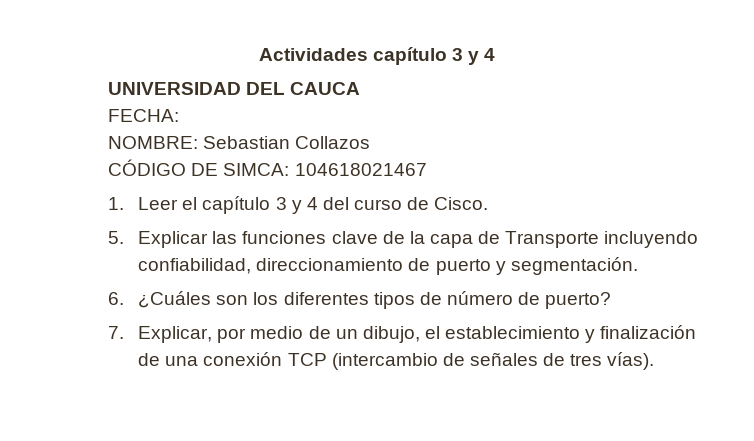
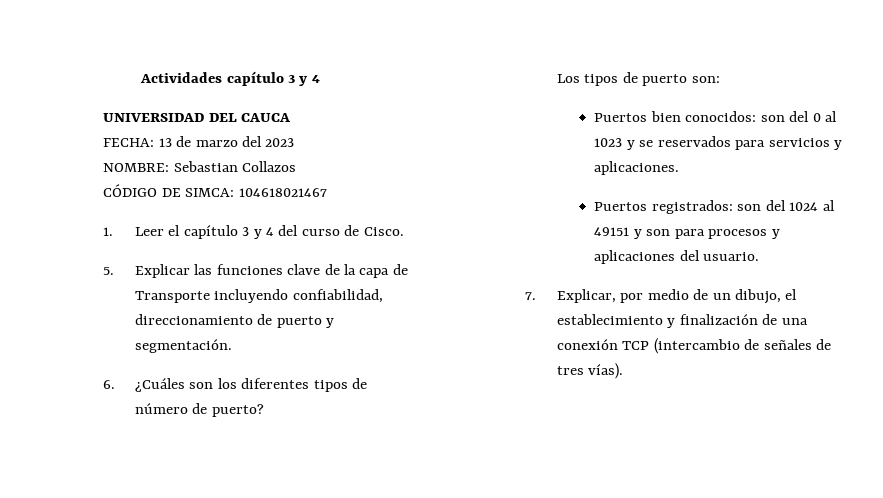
- FECHA:
+ FECHA: 13 de marzo del 2023
+ Los tipos de puerto son:
+ Puertos bien conocidos: son del 0 al 1023 y se reservados para servicios y aplicaciones.
+ Puertos registrados: son del 1024 al 49151 y son para procesos y aplicaciones del usuario.

